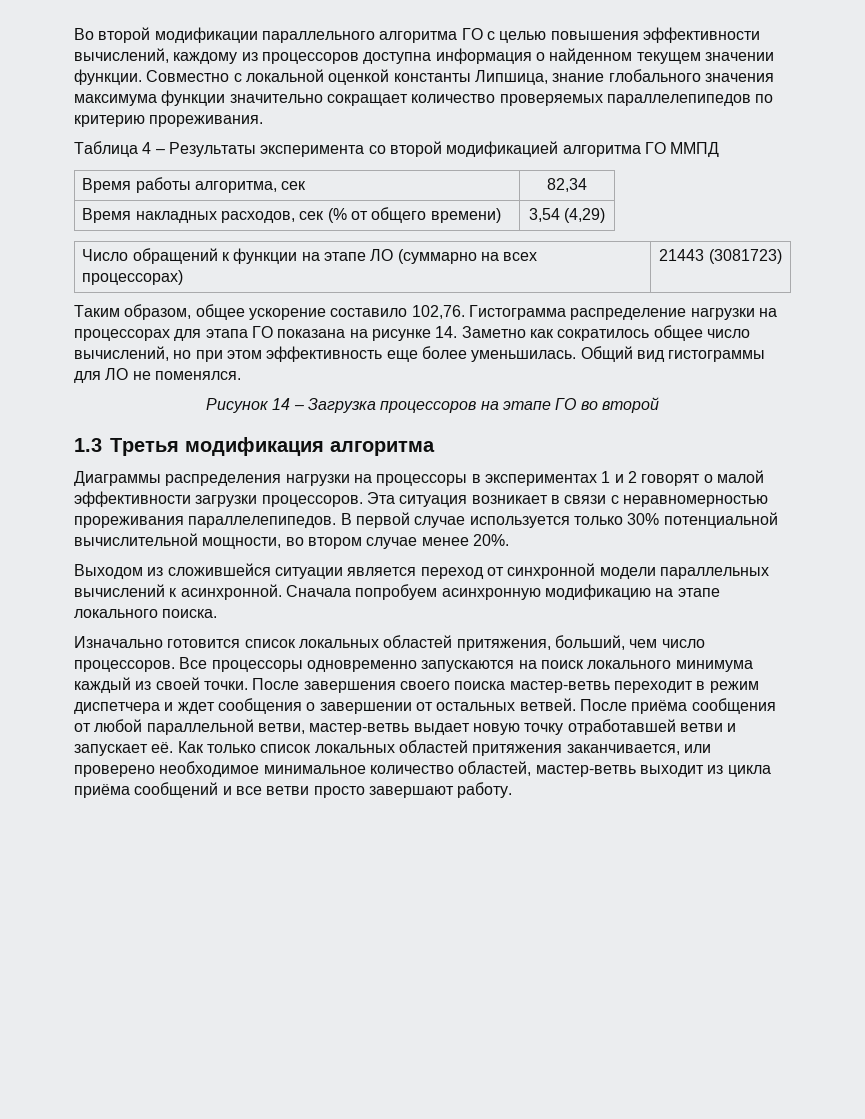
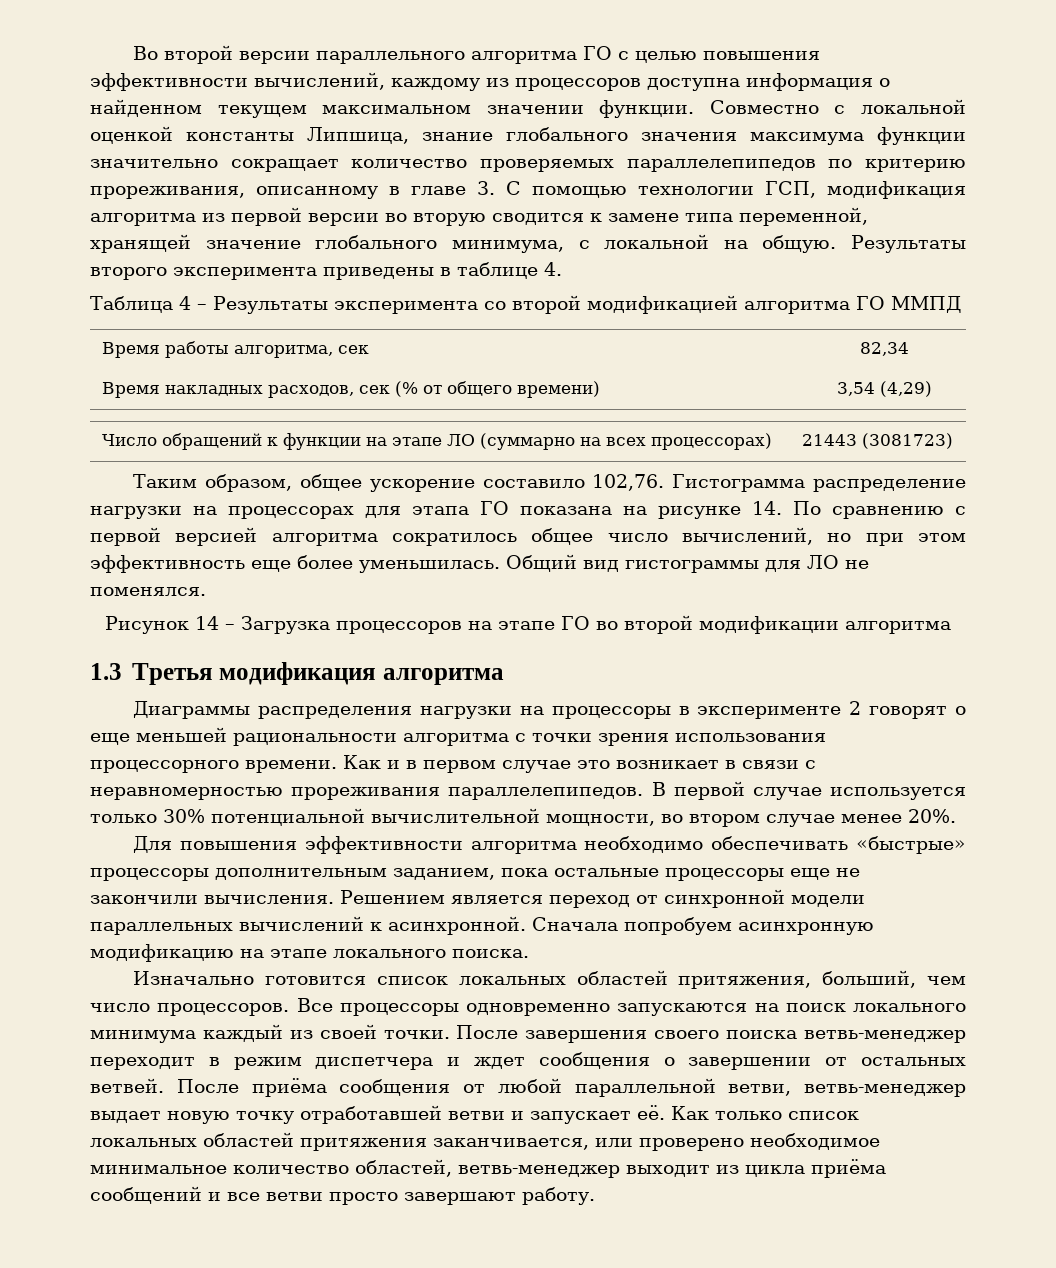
- Во второй модификации параллельного алгоритма ГО с целью повышения эффективности вычислений, каждому из процессоров доступна информация о найденном текущем значении функции.
+ Во второй версии параллельного алгоритма ГО с целью повышения эффективности вычислений, каждому из процессоров доступна информация о найденном текущем максимальном значении функции.
- Совместно с локальной оценкой константы Липшица, знание глобального значения максимума функции значительно сокращает количество проверяемых параллелепипедов по критерию прореживания.
+ Совместно с локальной оценкой константы Липшица, знание глобального значения максимума функции значительно сокращает количество проверяемых параллелепипедов по критерию прореживания, описанному в главе 3. С помощью технологии ГСП, модификация алгоритма из первой версии во вторую сводится к замене типа переменной, хранящей значение глобального минимума, с локальной на общую. Результаты второго эксперимента приведены в таблице 4.
- Гистограмма распределение нагрузки на процессорах для этапа ГО показана на рисунке 14. Заметно как сократилось общее число вычислений, но при этом эффективность еще более уменьшилась.
+ Гистограмма распределение нагрузки на процессорах для этапа ГО показана на рисунке 14. По сравнению с первой версией алгоритма сократилось общее число вычислений, но при этом эффективность еще более уменьшилась.
- Рисунок 14 – Загрузка процессоров на этапе ГО во второй
+ Рисунок 14 – Загрузка процессоров на этапе ГО во второй модификации алгоритма
- Диаграммы распределения нагрузки на процессоры в экспериментах 1 и 2 говорят о малой эффективности загрузки процессоров. Эта ситуация возникает в связи с неравномерностью прореживания параллелепипедов.
+ Диаграммы распределения нагрузки на процессоры в эксперименте 2 говорят о еще меньшей рациональности алгоритма с точки зрения использования процессорного времени. Как и в первом случае это возникает в связи с неравномерностью прореживания параллелепипедов.
- Выходом из сложившейся ситуации является переход от синхронной модели параллельных вычислений к асинхронной.
+ Для повышения эффективности алгоритма необходимо обеспечивать «быстрые» процессоры дополнительным заданием, пока остальные процессоры еще не закончили вычисления. Решением является переход от синхронной модели параллельных вычислений к асинхронной.
- После завершения своего поиска мастер-ветвь переходит в режим диспетчера и ждет сообщения о завершении от остальных ветвей.
+ После завершения своего поиска ветвь-менеджер переходит в режим диспетчера и ждет сообщения о завершении от остальных ветвей.
- После приёма сообщения от любой параллельной ветви, мастер-ветвь выдает новую точку отработавшей ветви и запускает её.
+ После приёма сообщения от любой параллельной ветви, ветвь-менеджер выдает новую точку отработавшей ветви и запускает её.
- Как только список локальных областей притяжения заканчивается, или проверено необходимое минимальное количество областей, мастер-ветвь выходит из цикла приёма сообщений и все ветви просто завершают работу.
+ Как только список локальных областей притяжения заканчивается, или проверено необходимое минимальное количество областей, ветвь-менеджер выходит из цикла приёма сообщений и все ветви просто завершают работу.

